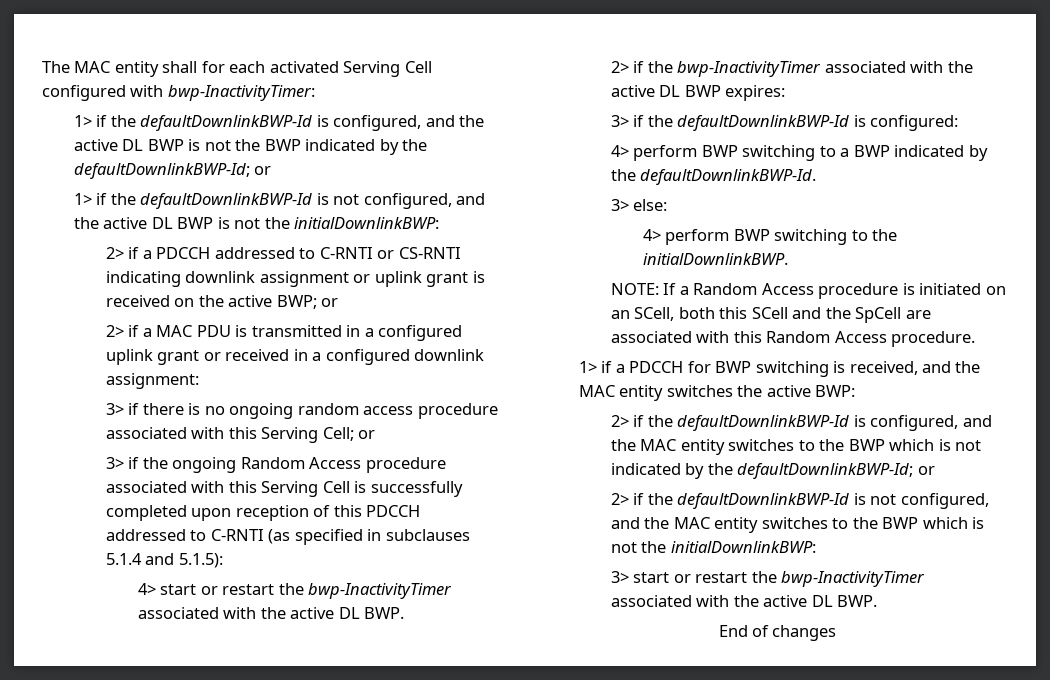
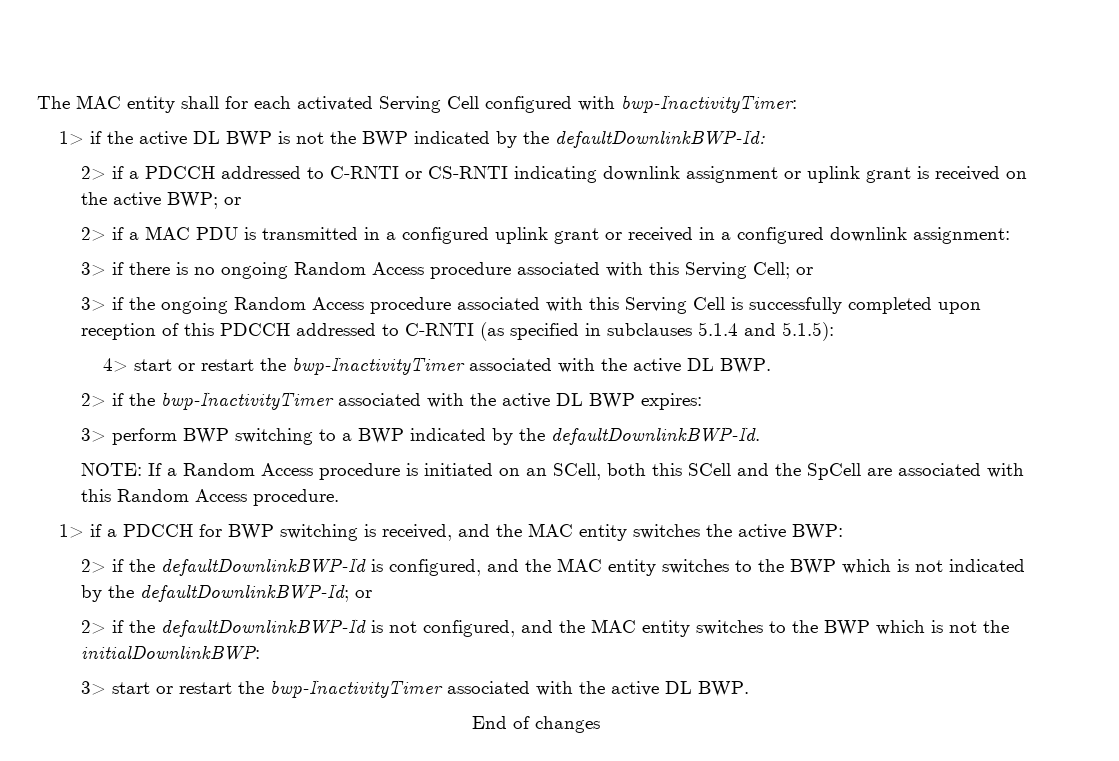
- 1> if the defaultDownlinkBWP-Id is configured, and the active DL BWP is not the BWP indicated by the defaultDownlinkBWP-Id; or
- 1> if the defaultDownlinkBWP-Id is not configured, and the active DL BWP is not the initialDownlinkBWP:
+ 1> if the active DL BWP is not the BWP indicated by the defaultDownlinkBWP-Id:
- 3> if there is no ongoing random access procedure associated with this Serving Cell; or
+ 3> if there is no ongoing Random Access procedure associated with this Serving Cell; or
- 3> if the defaultDownlinkBWP-Id is configured:
- 4> perform BWP switching to a BWP indicated by the defaultDownlinkBWP-Id.
+ 3> perform BWP switching to a BWP indicated by the defaultDownlinkBWP-Id.
- 3> else:
- 4> perform BWP switching to the initialDownlinkBWP.

